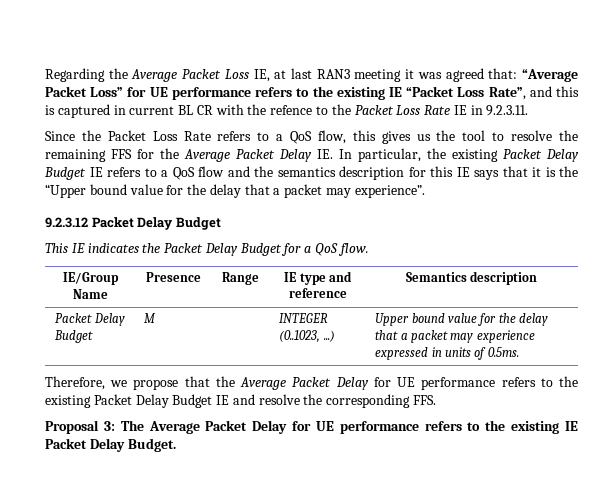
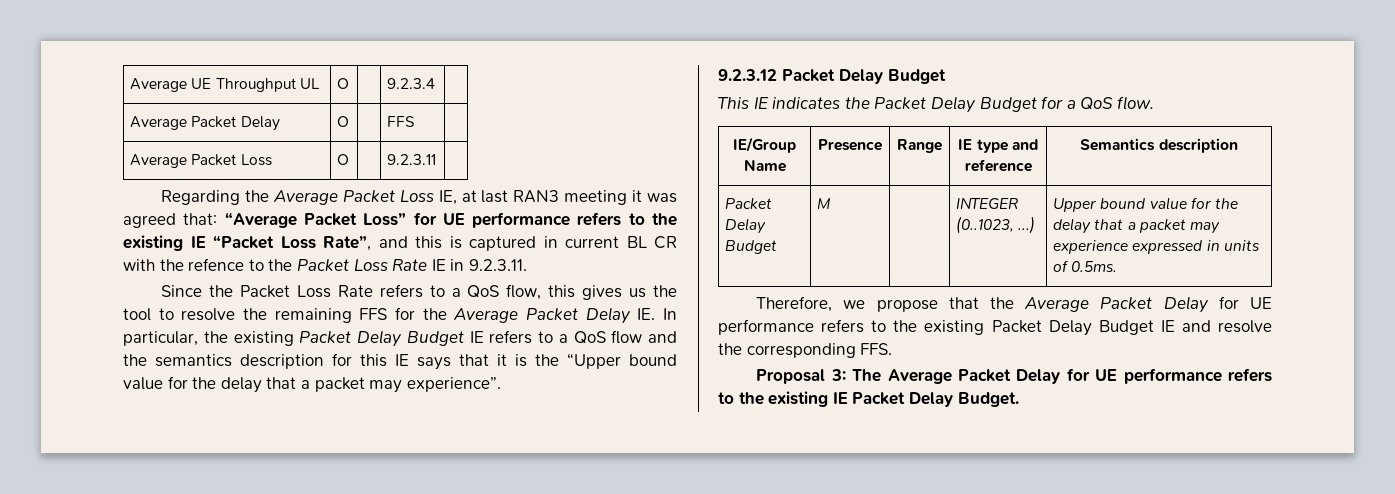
+ Average UE Throughput UL | O | | 9.2.3.4 |
+ Average Packet Delay | O | | FFS |
+ Average Packet Loss | O | | 9.2.3.11 |

